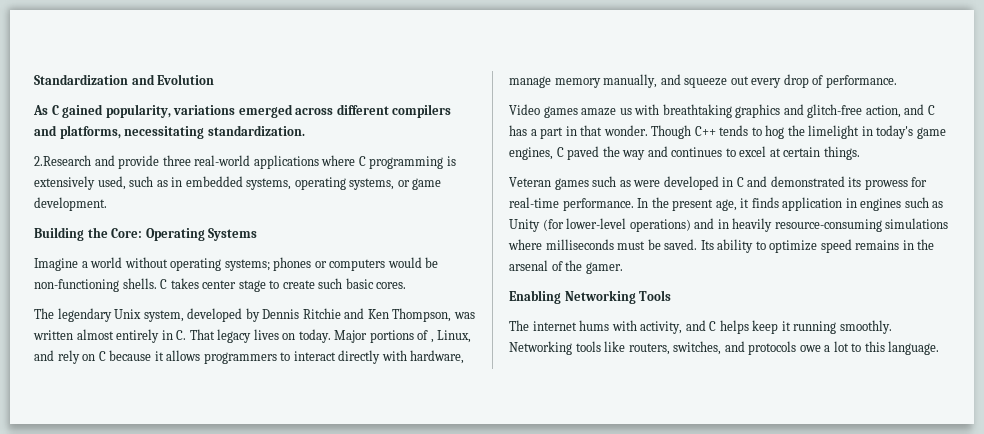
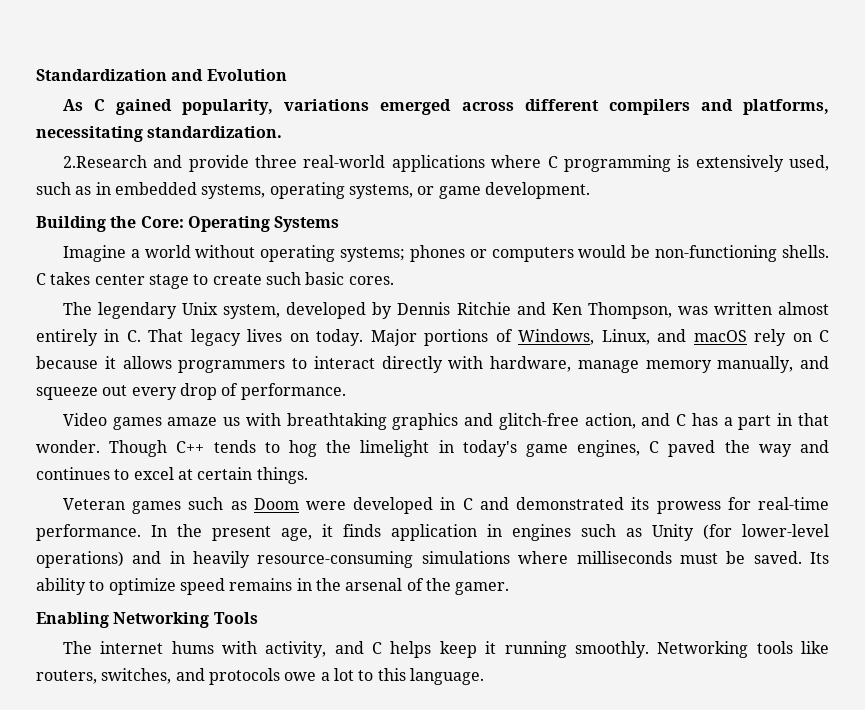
- Major portions of , Linux, and rely on C because it allows programmers to interact directly with hardware, manage memory manually, and squeeze out every drop of performance.
+ Major portions of Windows, Linux, and macOS rely on C because it allows programmers to interact directly with hardware, manage memory manually, and squeeze out every drop of performance.
- Veteran games such as were developed in C and demonstrated its prowess for real-time performance.
+ Veteran games such as Doom were developed in C and demonstrated its prowess for real-time performance.

